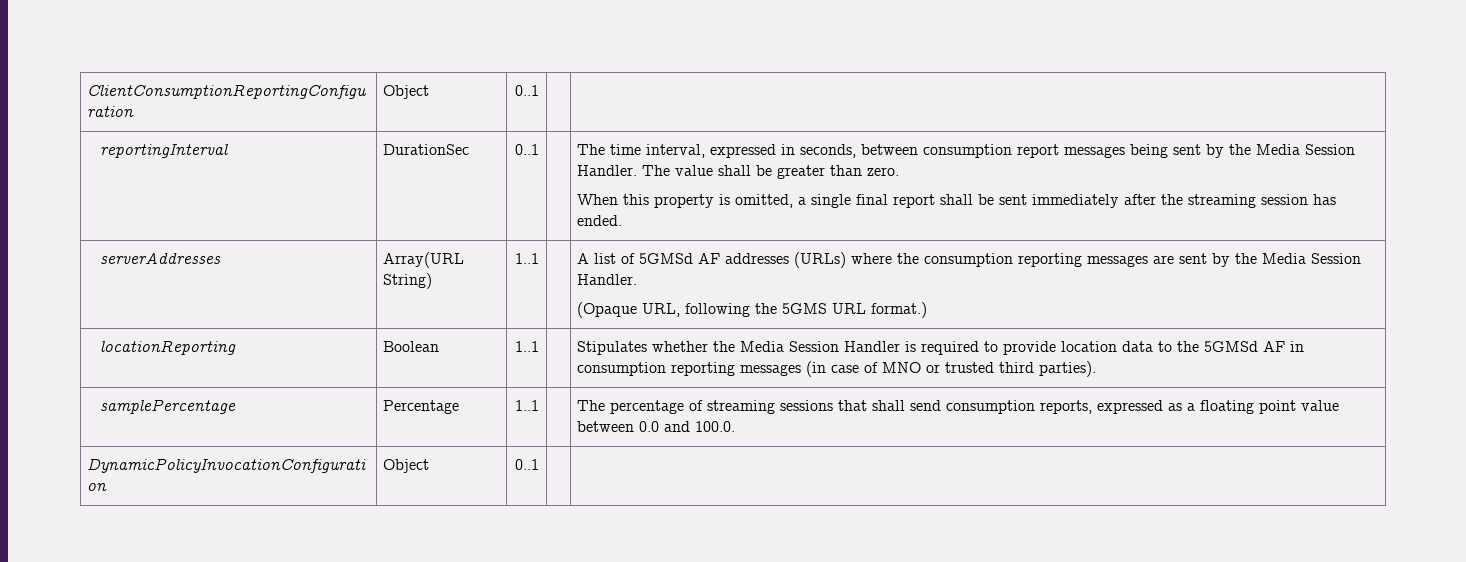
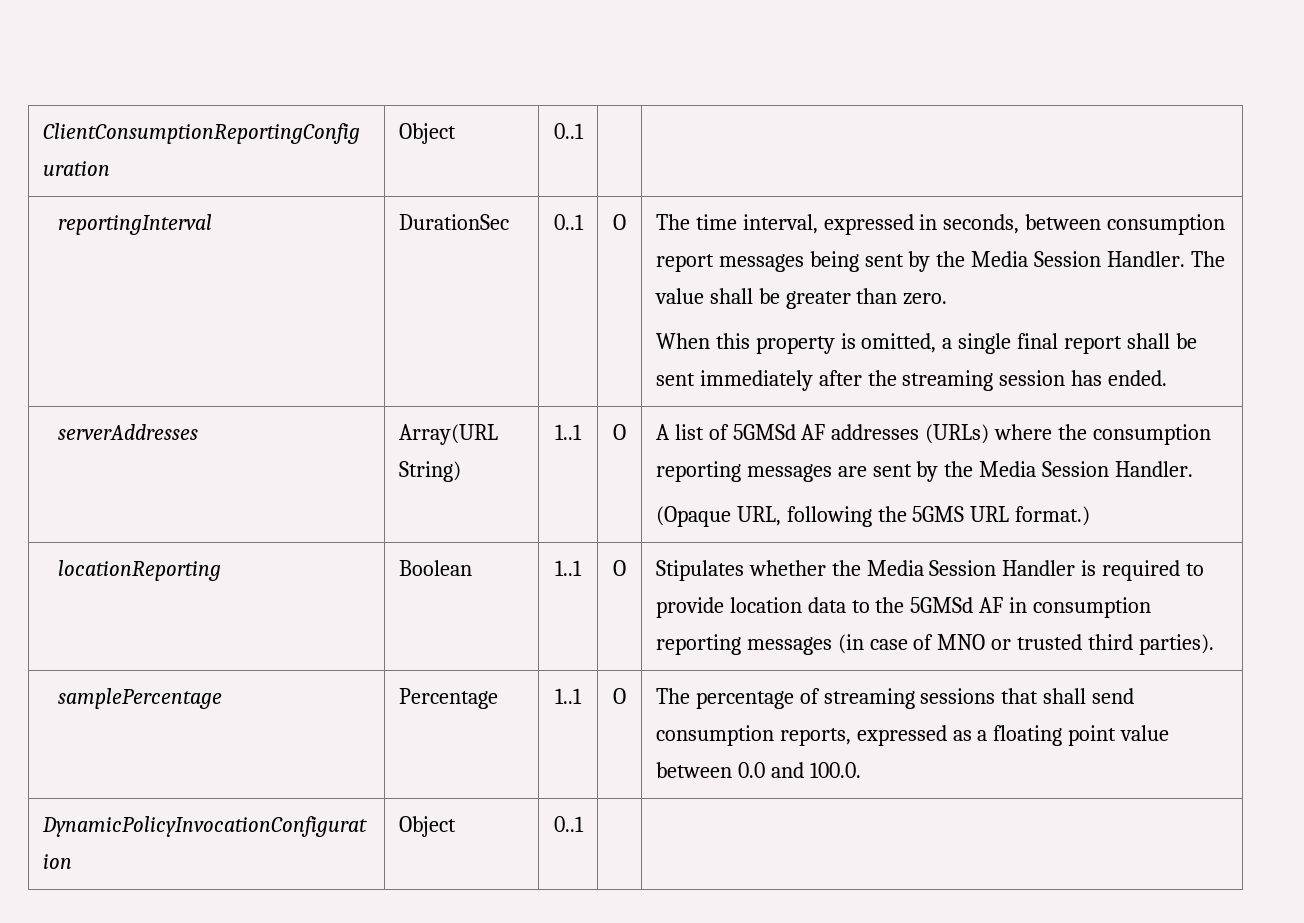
- DurationSec | 0..1
+ DurationSec | 0..1 | O
- serverAddresses | Array(URL String) | 1..1 | | A list of 5GMSd AF addresses (URLs) where the consumption reporting messages are sent by the Media Session Handler.
+ serverAddresses | Array(URL String) | 1..1 | O | A list of 5GMSd AF addresses (URLs) where the consumption reporting messages are sent by the Media Session Handler.
- locationReporting | Boolean | 1..1 | | Stipulates whether the Media Session Handler is required to provide location data to the 5GMSd AF in consumption reporting messages (in case of MNO or trusted third parties).
+ locationReporting | Boolean | 1..1 | O | Stipulates whether the Media Session Handler is required to provide location data to the 5GMSd AF in consumption reporting messages (in case of MNO or trusted third parties).
- samplePercentage | Percentage | 1..1 | | The percentage of streaming sessions that shall send consumption reports, expressed as a floating point value between 0.0 and 100.0.
+ samplePercentage | Percentage | 1..1 | O | The percentage of streaming sessions that shall send consumption reports, expressed as a floating point value between 0.0 and 100.0.

